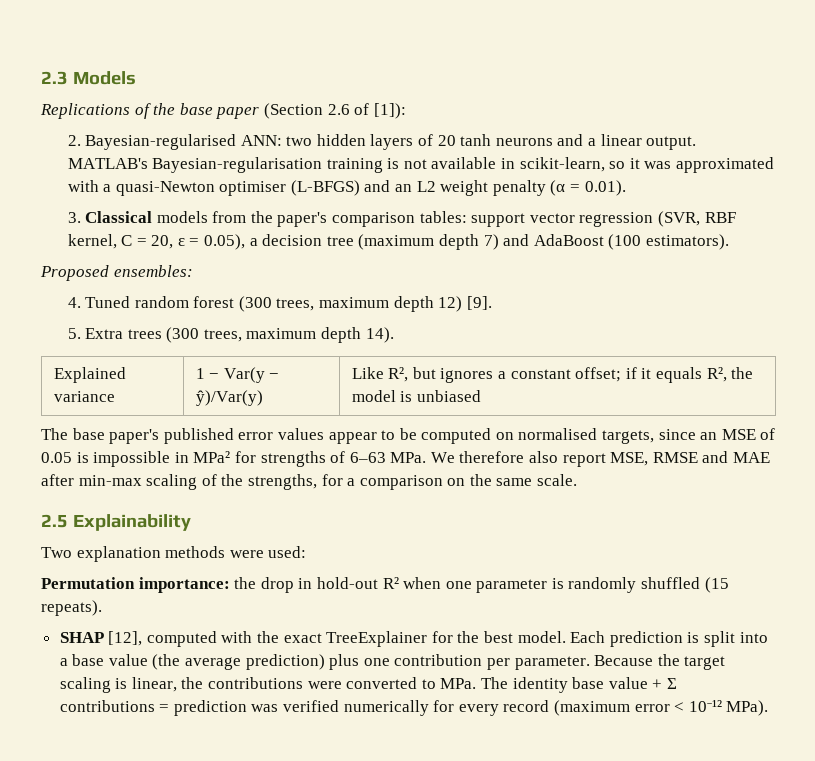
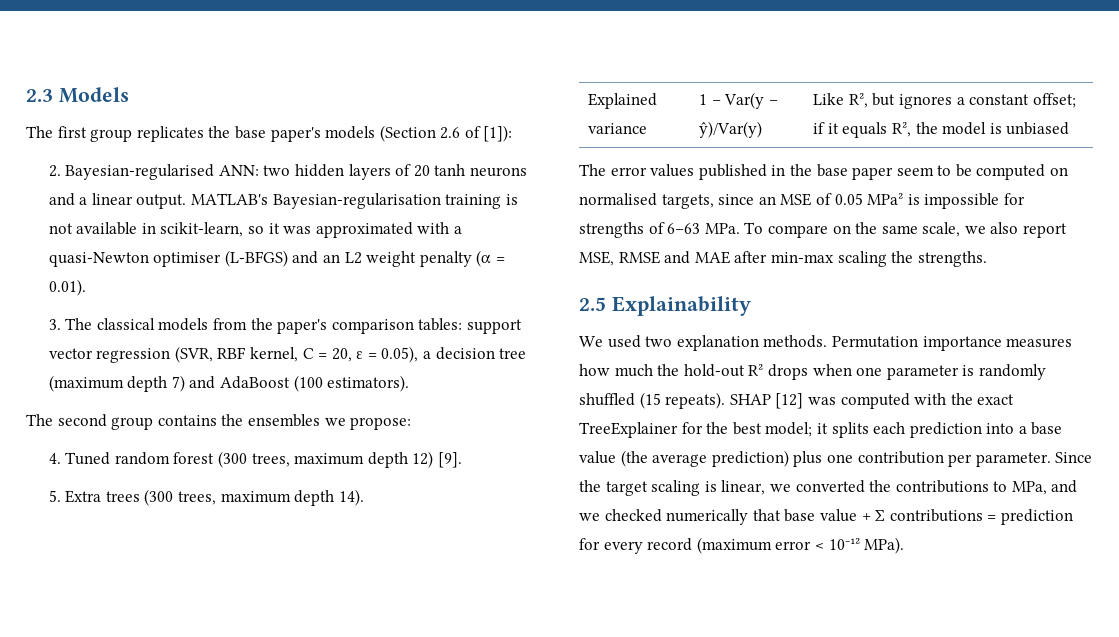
- Replications of the base paper (Section 2.6 of [1]):
+ The first group replicates the base paper's models (Section 2.6 of [1]):
- 3. Classical models from the paper's comparison tables: support vector regression (SVR, RBF kernel, C = 20, ε = 0.05), a decision tree (maximum depth 7) and AdaBoost (100 estimators).
+ 3. The classical models from the paper's comparison tables: support vector regression (SVR, RBF kernel, C = 20, ε = 0.05), a decision tree (maximum depth 7) and AdaBoost (100 estimators).
- Proposed ensembles:
+ The second group contains the ensembles we propose:
- The base paper's published error values appear to be computed on normalised targets, since an MSE of 0.05 is impossible in MPa² for strengths of 6–63 MPa. We therefore also report MSE, RMSE and MAE after min-max scaling of the strengths, for a comparison on the same scale.
+ The error values published in the base paper seem to be computed on normalised targets, since an MSE of 0.05 MPa² is impossible for strengths of 6–63 MPa. To compare on the same scale, we also report MSE, RMSE and MAE after min-max scaling the strengths.
  2.5 Explainability
- Two explanation methods were used:
- Permutation importance: the drop in hold-out R² when one parameter is randomly shuffled (15 repeats).
- SHAP [12], computed with the exact TreeExplainer for the best model. Each prediction is split into a base value (the average prediction) plus one contribution per parameter.
+ We used two explanation methods. Permutation importance measures how much the hold-out R² drops when one parameter is randomly shuffled (15 repeats). SHAP [12] was computed with the exact TreeExplainer for the best model; it splits each prediction into a base value (the average prediction) plus one contribution per parameter.
- Because the target scaling is linear, the contributions were converted to MPa. The identity base value + Σ contributions = prediction was verified numerically for every record (maximum error < 10⁻¹² MPa).
+ Since the target scaling is linear, we converted the contributions to MPa, and we checked numerically that base value + Σ contributions = prediction for every record (maximum error < 10⁻¹² MPa).

